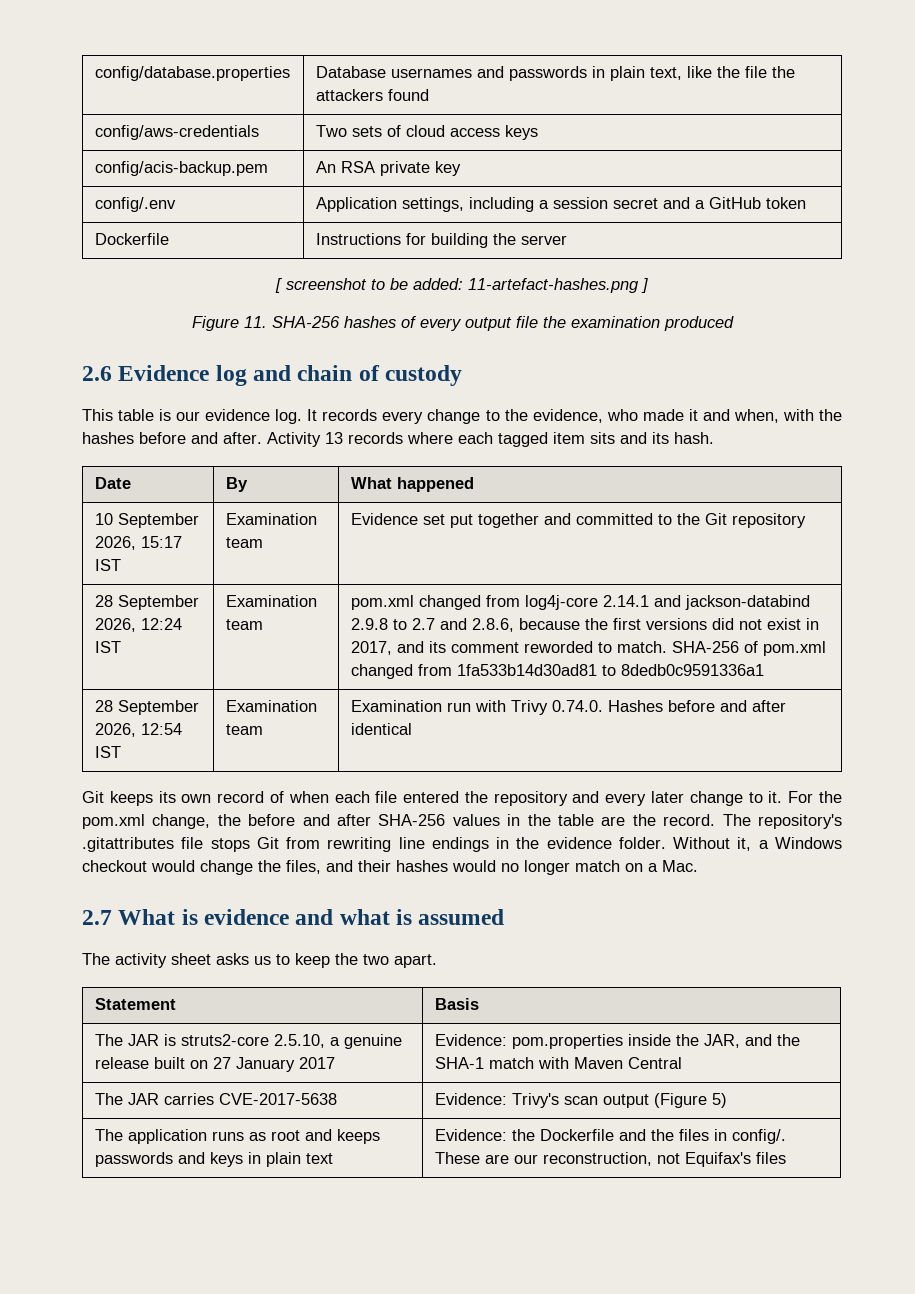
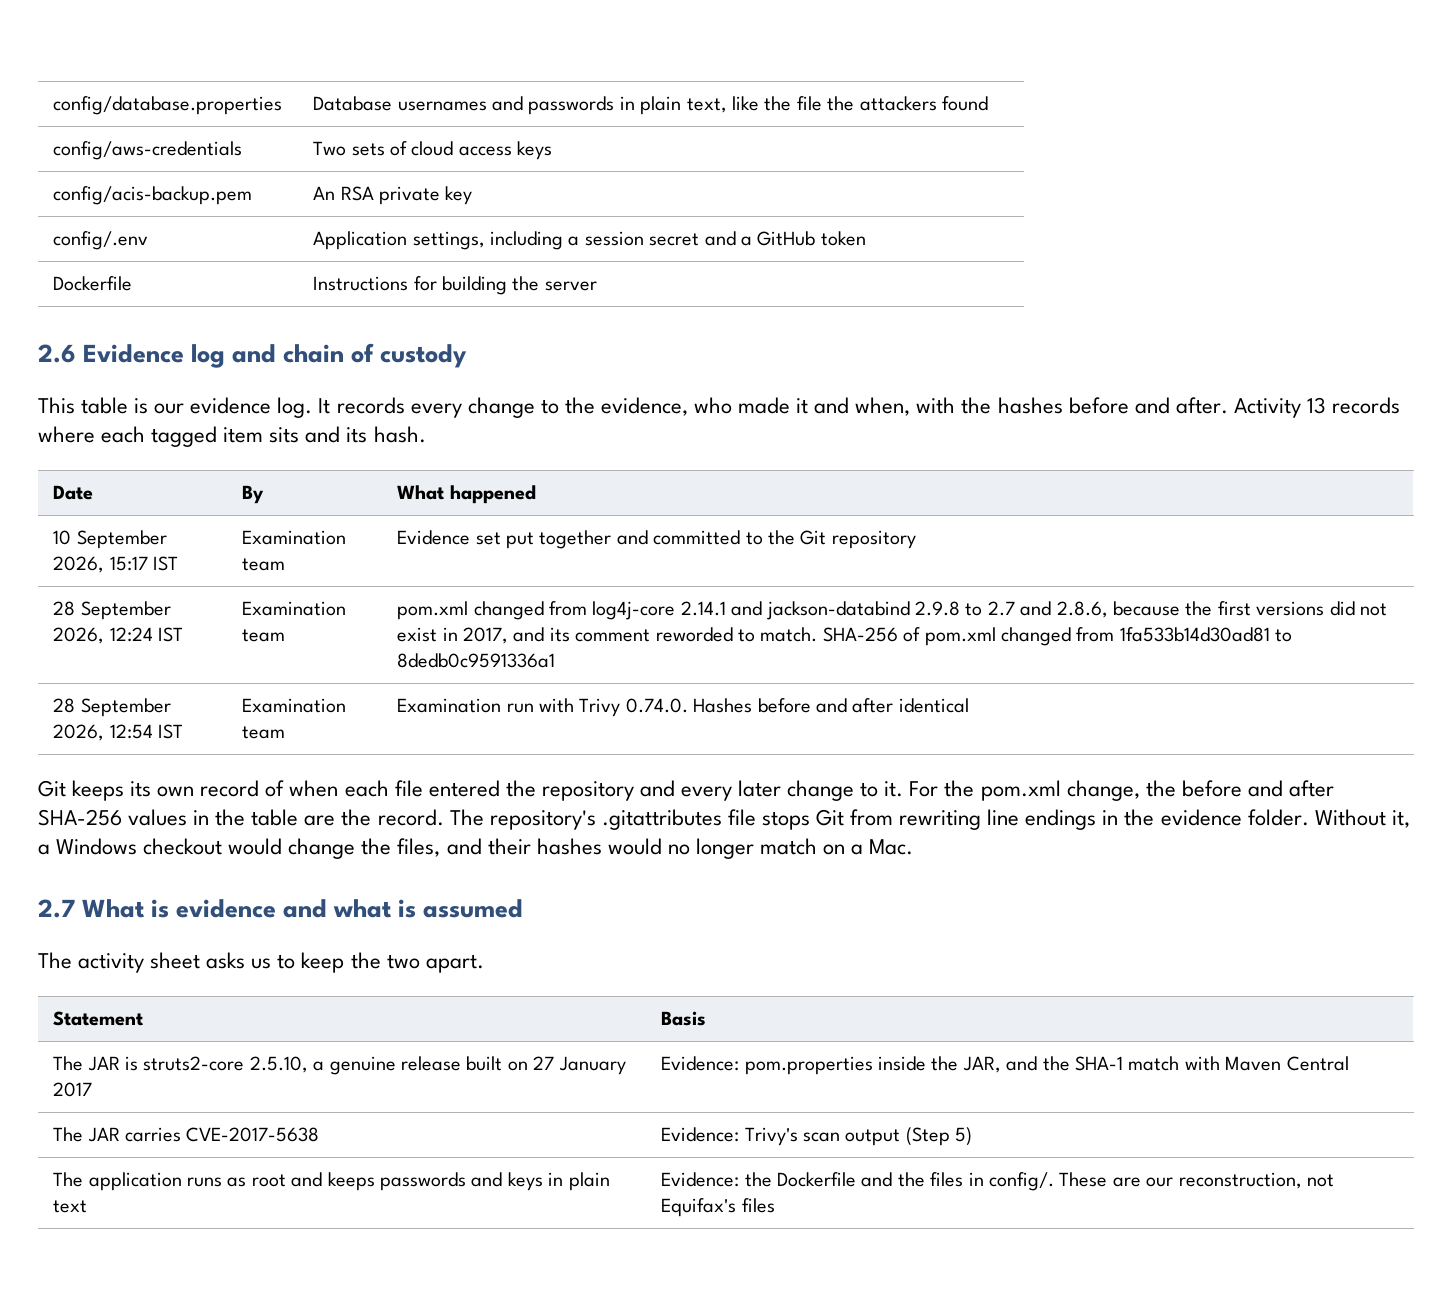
- [ screenshot to be added: 11-artefact-hashes.png ]
- Figure 11. SHA-256 hashes of every output file the examination produced
- The JAR carries CVE-2017-5638 | Evidence: Trivy's scan output (Figure 5)
+ The JAR carries CVE-2017-5638 | Evidence: Trivy's scan output (Step 5)

